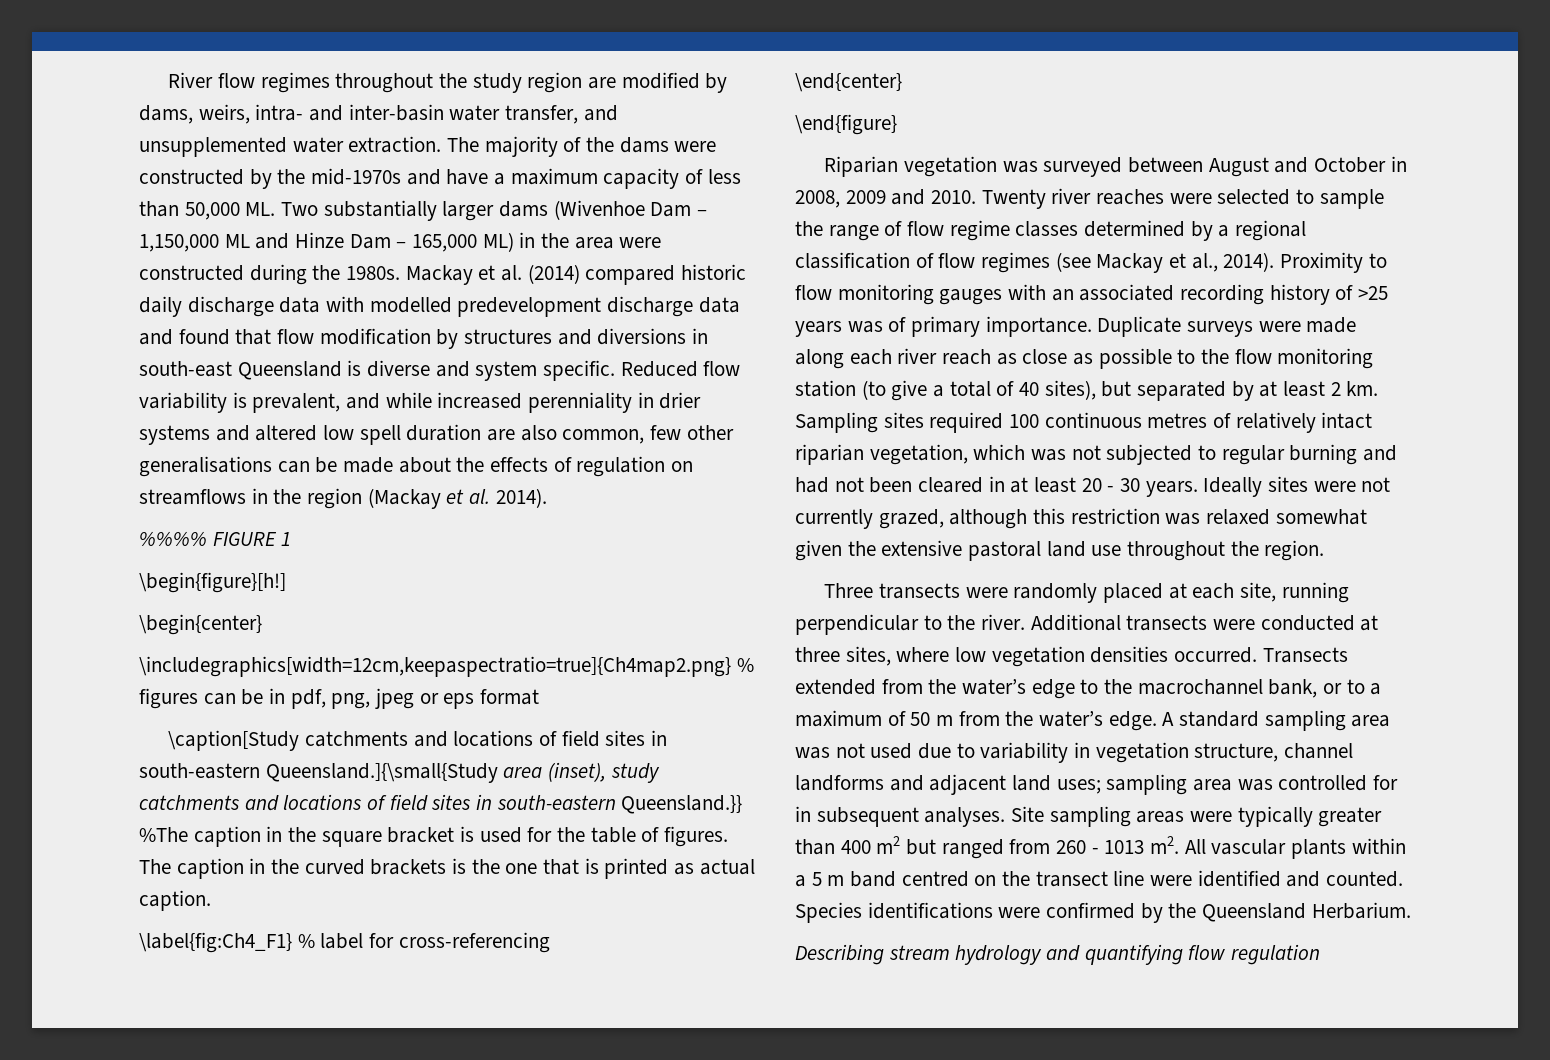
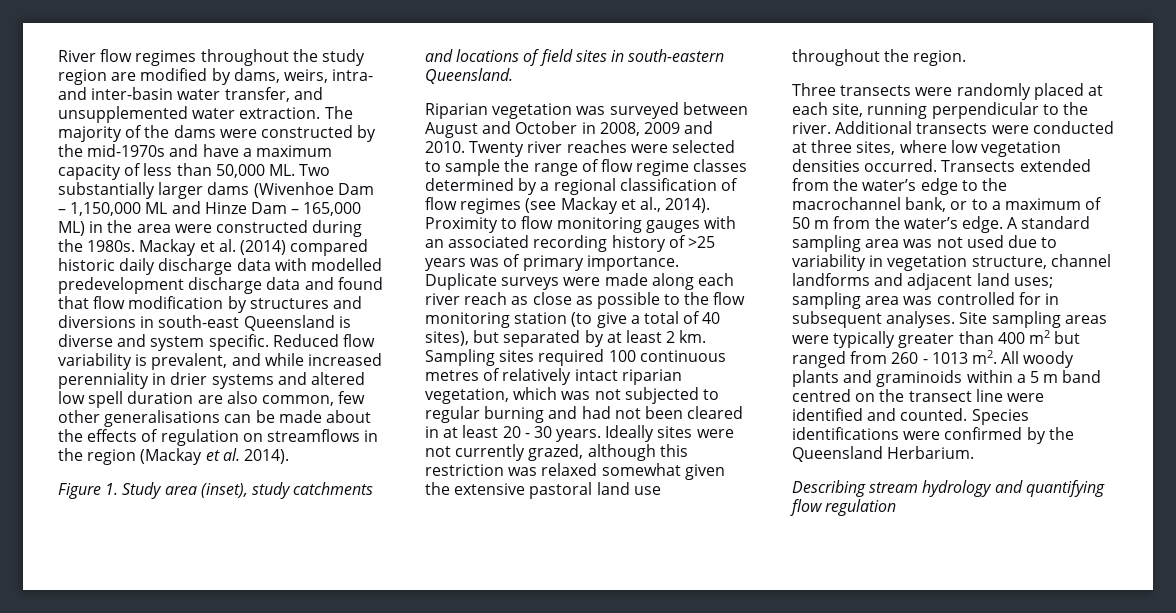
- %%%% FIGURE 1
- \begin{figure}[h!]
- \begin{center}
- \includegraphics[width=12cm,keepaspectratio=true]{Ch4map2.png} % figures can be in pdf, png, jpeg or eps format
- \caption[Study catchments and locations of field sites in south-eastern Queensland.]{\small{Study area (inset), study catchments and locations of field sites in south-eastern Queensland.}} %The caption in the square bracket is used for the table of figures. The caption in the curved brackets is the one that is printed as actual caption.
- \label{fig:Ch4_F1} % label for cross-referencing
- \end{center}
- \end{figure}
+ Figure 1. Study area (inset), study catchments and locations of field sites in south-eastern Queensland.
- All vascular plants within a 5 m band centred on the transect line were identified and counted.
+ All woody plants and graminoids within a 5 m band centred on the transect line were identified and counted.

